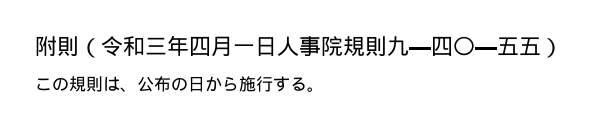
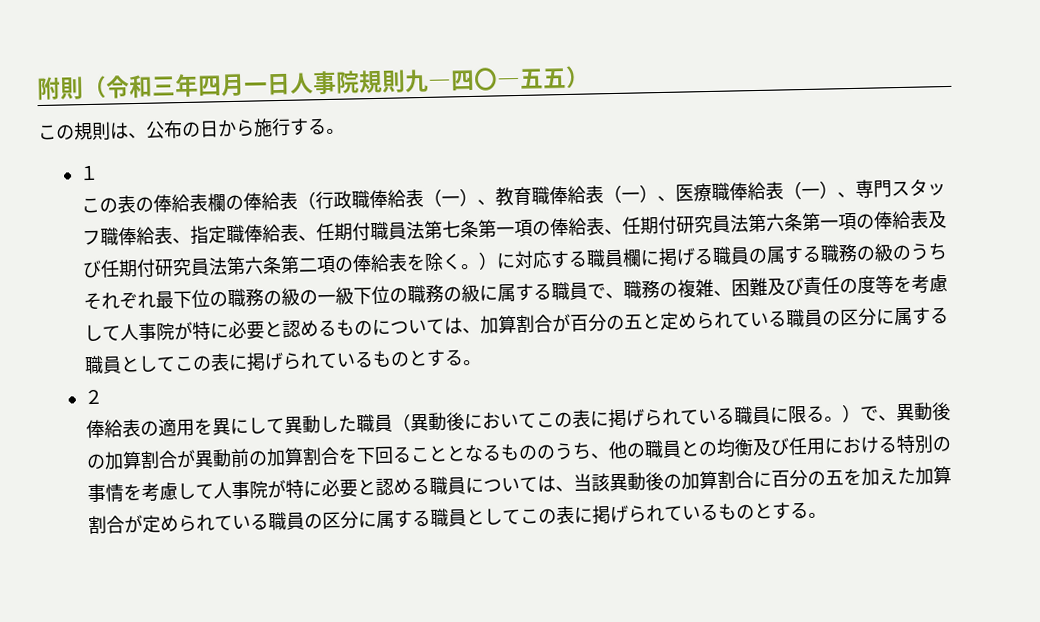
+ １
+ この表の俸給表欄の俸給表（行政職俸給表（一）、教育職俸給表（一）、医療職俸給表（一）、専門スタッフ職俸給表、指定職俸給表、任期付職員法第七条第一項の俸給表、任期付研究員法第六条第一項の俸給表及び任期付研究員法第六条第二項の俸給表を除く。）に対応する職員欄に掲げる職員の属する職務の級のうちそれぞれ最下位の職務の級の一級下位の職務の級に属する職員で、職務の複雑、困難及び責任の度等を考慮して人事院が特に必要と認めるものについては、加算割合が百分の五と定められている職員の区分に属する職員としてこの表に掲げられているものとする。
+ ２
+ 俸給表の適用を異にして異動した職員（異動後においてこの表に掲げられている職員に限る。）で、異動後の加算割合が異動前の加算割合を下回ることとなるもののうち、他の職員との均衡及び任用における特別の事情を考慮して人事院が特に必要と認める職員については、当該異動後の加算割合に百分の五を加えた加算割合が定められている職員の区分に属する職員としてこの表に掲げられているものとする。

